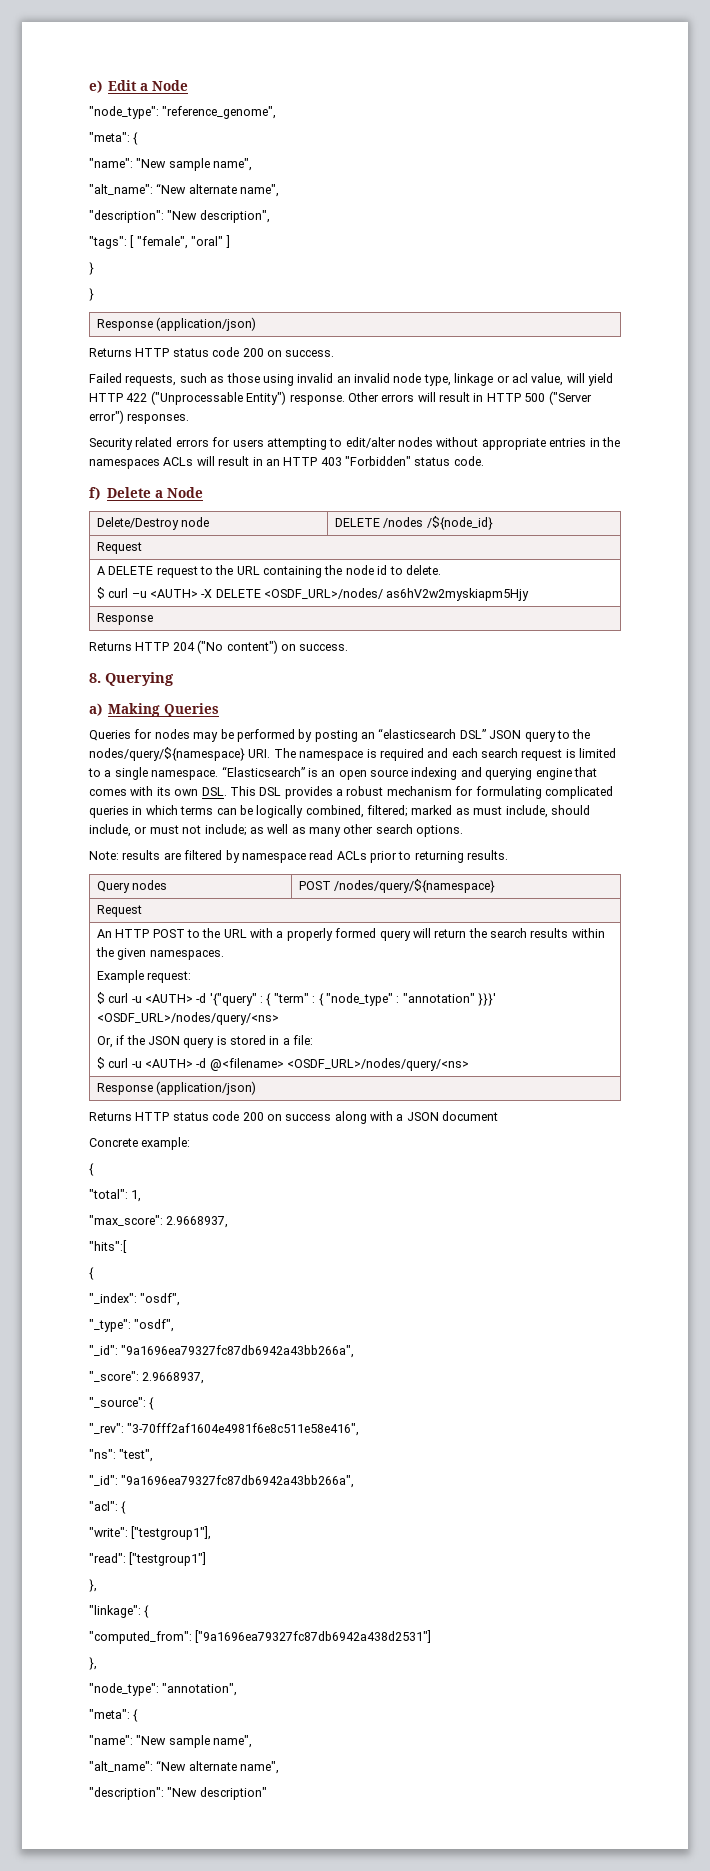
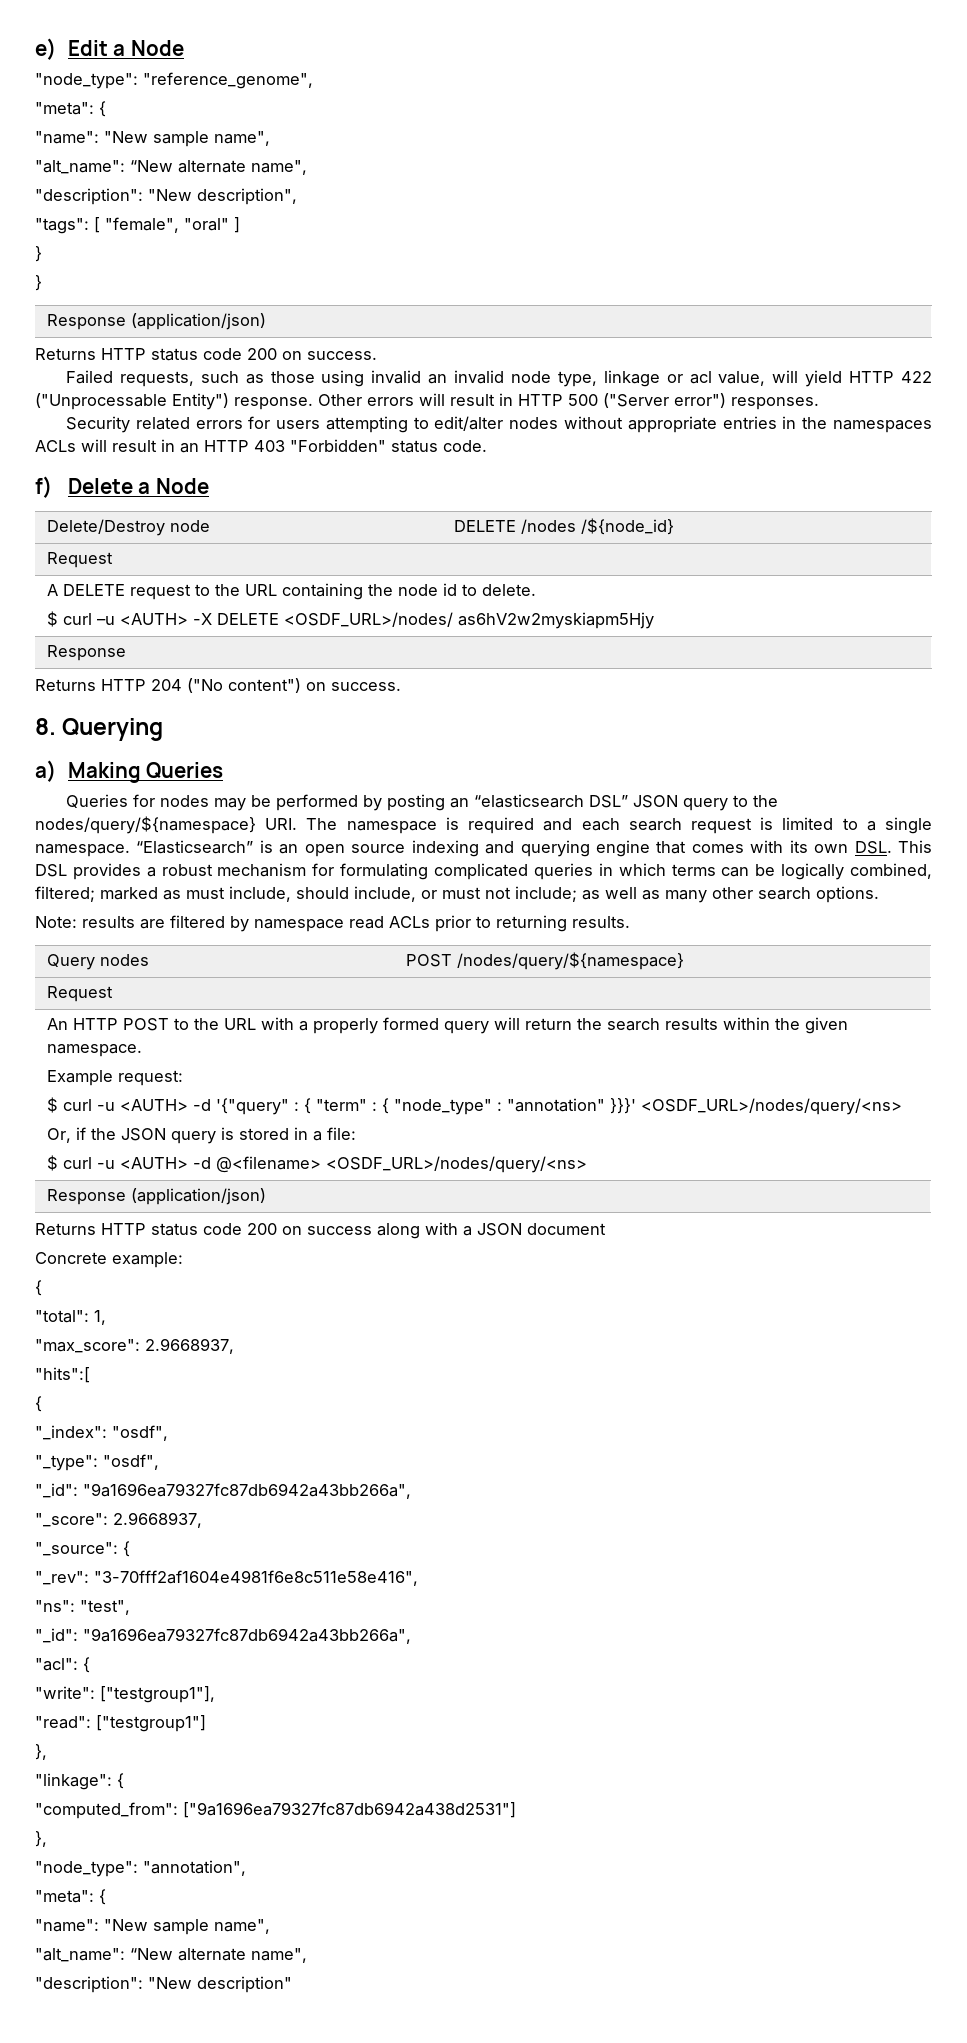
- An HTTP POST to the URL with a properly formed query will return the search results within the given namespaces.
+ An HTTP POST to the URL with a properly formed query will return the search results within the given namespace.

